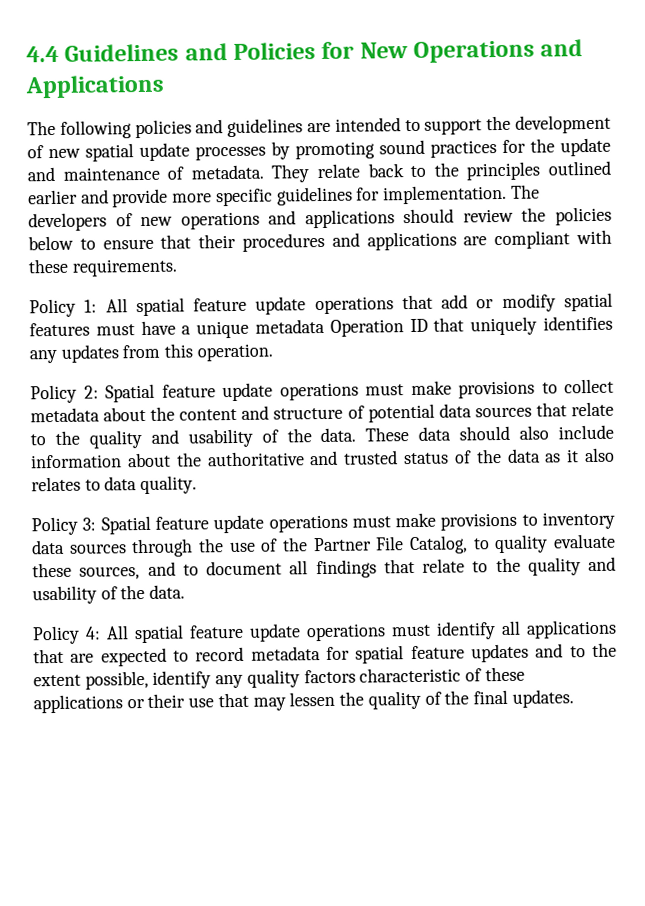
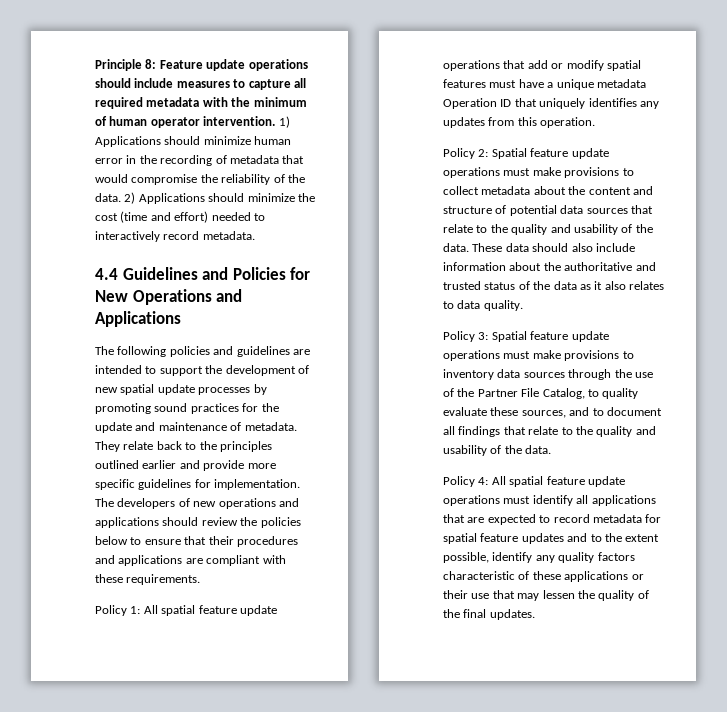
+ Principle 8: Feature update operations should include measures to capture all required metadata with the minimum of human operator intervention. 1) Applications should minimize human error in the recording of metadata that would compromise the reliability of the data. 2) Applications should minimize the cost (time and effort) needed to interactively record metadata.

